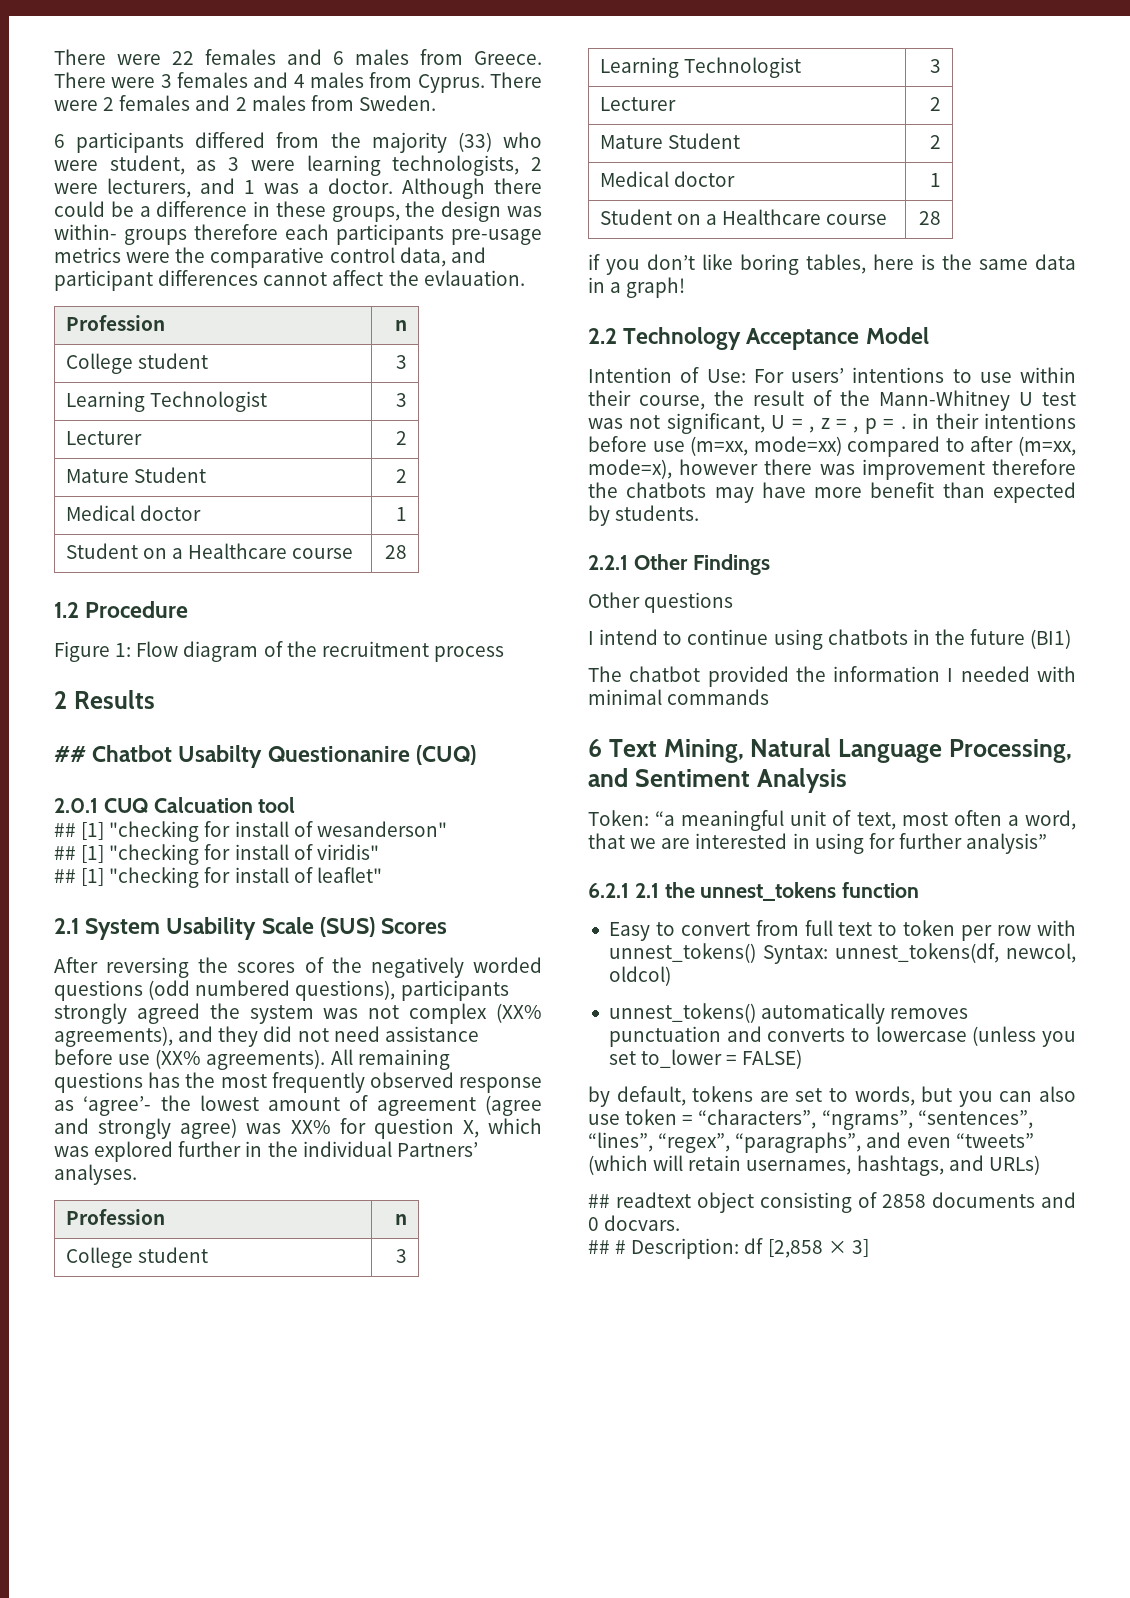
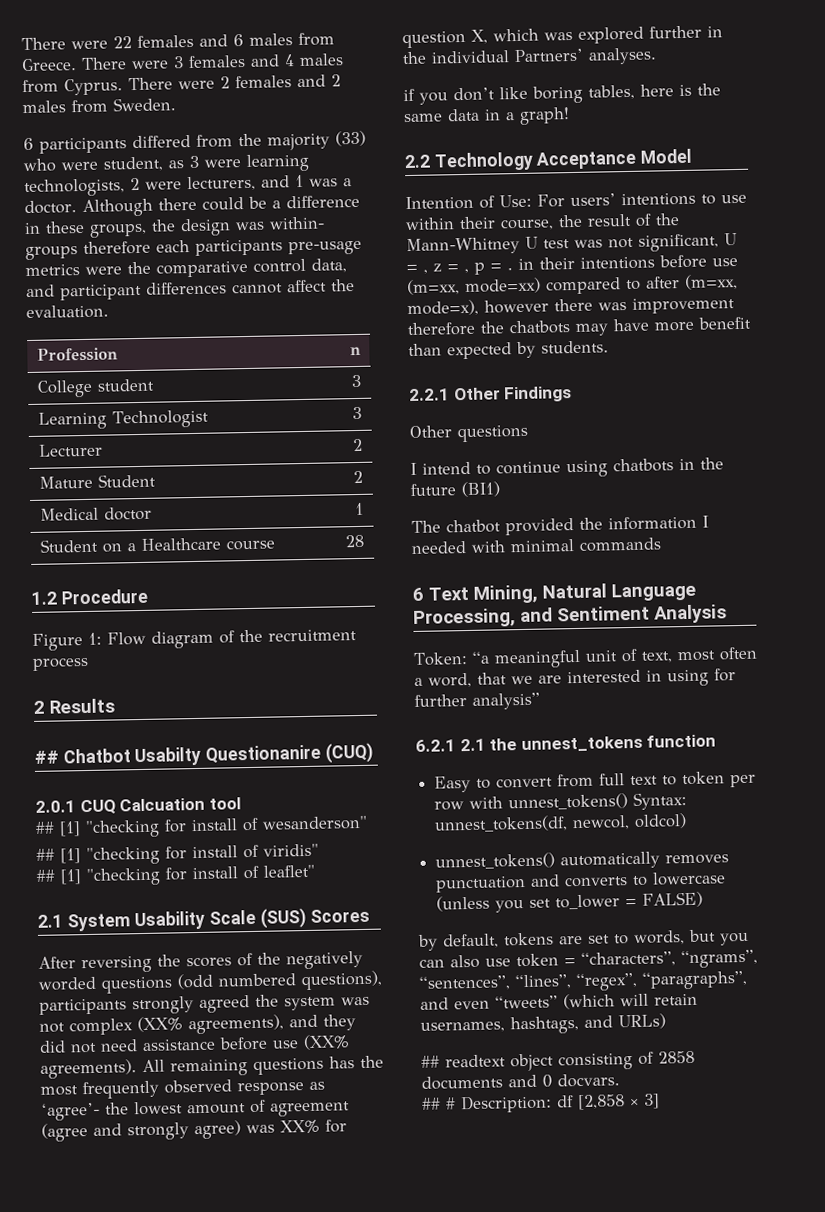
- Although there could be a difference in these groups, the design was within- groups therefore each participants pre-usage metrics were the comparative control data, and participant differences cannot affect the evlauation.
+ Although there could be a difference in these groups, the design was within- groups therefore each participants pre-usage metrics were the comparative control data, and participant differences cannot affect the evaluation.
  All remaining questions has the most frequently observed response as ‘agree’- the lowest amount of agreement (agree and strongly agree) was XX% for question X, which was explored further in the individual Partners’ analyses.
- Profession | n
- College student | 3
- Learning Technologist | 3
- Lecturer | 2
- Mature Student | 2
- Medical doctor | 1
- Student on a Healthcare course | 28

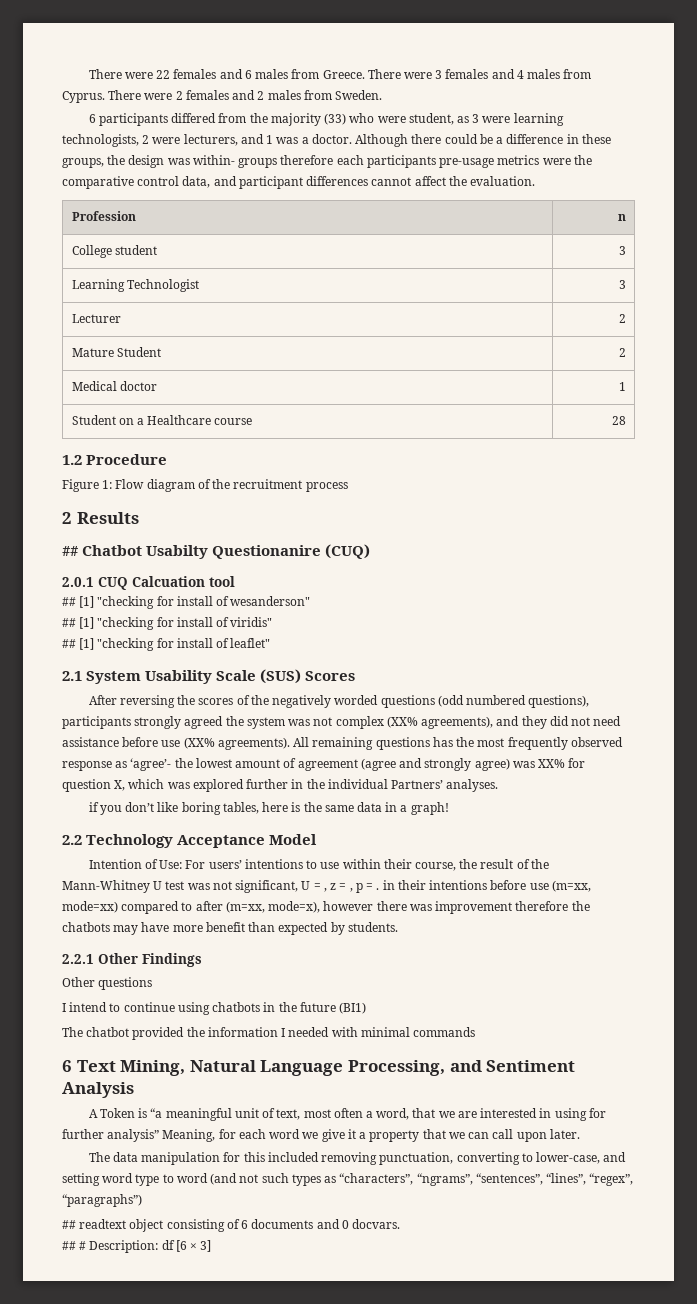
- Token: “a meaningful unit of text, most often a word, that we are interested in using for further analysis”
- 6.2.1 2.1 the unnest_tokens function
- Easy to convert from full text to token per row with unnest_tokens() Syntax: unnest_tokens(df, newcol, oldcol)
- unnest_tokens() automatically removes punctuation and converts to lowercase (unless you set to_lower = FALSE)
- by default, tokens are set to words, but you can also use token = “characters”, “ngrams”, “sentences”, “lines”, “regex”, “paragraphs”, and even “tweets” (which will retain usernames, hashtags, and URLs)
+ A Token is “a meaningful unit of text, most often a word, that we are interested in using for further analysis” Meaning, for each word we give it a property that we can call upon later.
+ The data manipulation for this included removing punctuation, converting to lower-case, and setting word type to word (and not such types as “characters”, “ngrams”, “sentences”, “lines”, “regex”, “paragraphs”)
- ## readtext object consisting of 2858 documents and 0 docvars.
+ ## readtext object consisting of 6 documents and 0 docvars.
- ## # Description: df [2,858 × 3]
+ ## # Description: df [6 × 3]

